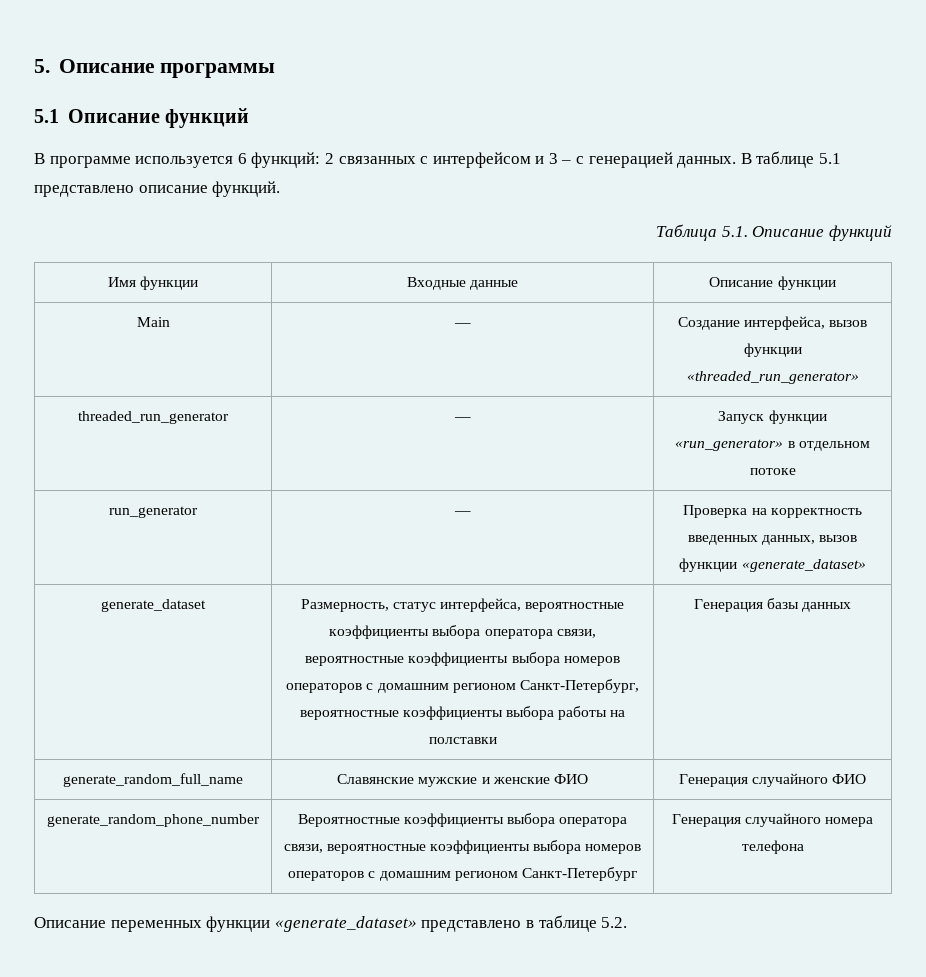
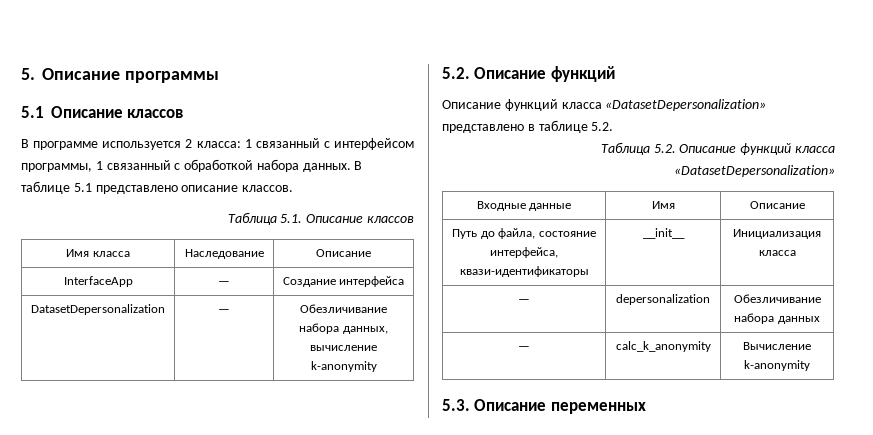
- 5.1 Описание функций
+ 5.1 Описание классов
- В программе используется 6 функций: 2 связанных с интерфейсом и 3 – с генерацией данных.
+ В программе используется 2 класса: 1 связанный с интерфейсом программы, 1 связанный с обработкой набора данных.
- В таблице 5.1 представлено описание функций.
+ В таблице 5.1 представлено описание классов.
- Таблица 5.1. Описание функций
- Имя функции | Входные данные | Описание функции
- Main | — | Создание интерфейса, вызов функции «threaded_run_generator»
- threaded_run_generator | — | Запуск функции «run_generator» в отдельном потоке
- run_generator | — | Проверка на корректность введенных данных, вызов функции «generate_dataset»
- generate_dataset | Размерность, статус интерфейса, вероятностные коэффициенты выбора оператора связи, вероятностные коэффициенты выбора номеров операторов с домашним регионом Санкт-Петербург, вероятностные коэффициенты выбора работы на полставки | Генерация базы данных
- generate_random_full_name | Славянские мужские и женские ФИО | Генерация случайного ФИО
- generate_random_phone_number | Вероятностные коэффициенты выбора оператора связи, вероятностные коэффициенты выбора номеров операторов с домашним регионом Санкт-Петербург | Генерация случайного номера телефона
- Описание переменных функции «generate_dataset» представлено в таблице 5.2.
+ Таблица 5.1. Описание классов
+ Имя класса | Наследование | Описание
+ InterfaceApp | — | Создание интерфейса
+ DatasetDepersonalization | — | Обезличивание набора данных, вычисление k-anonymity
+ 5.2. Описание функций
+ Описание функций класса «DatasetDepersonalization» представлено в таблице 5.2.
+ Таблица 5.2. Описание функций класса «DatasetDepersonalization»
+ Входные данные | Имя | Описание
+ Путь до файла, состояние интерфейса, квази-идентификаторы | __init__ | Инициализация класса
+ — | depersonalization | Обезличивание набора данных
+ — | calc_k_anonymity | Вычисление k-anonymity
+ 5.3. Описание переменных

